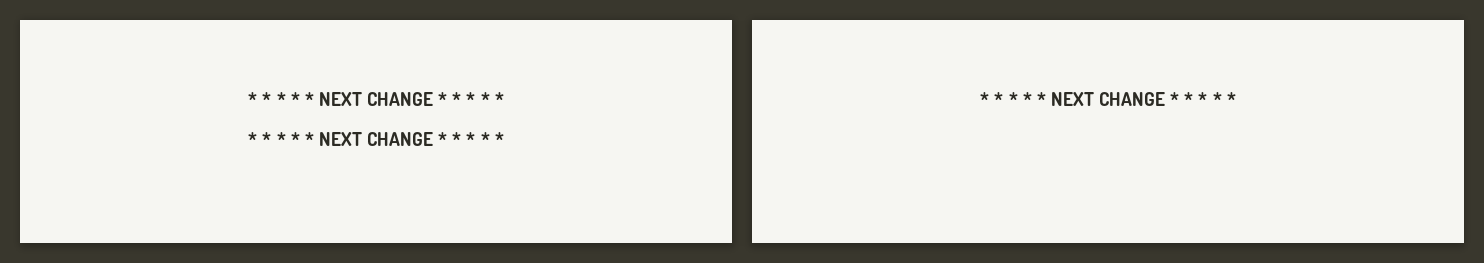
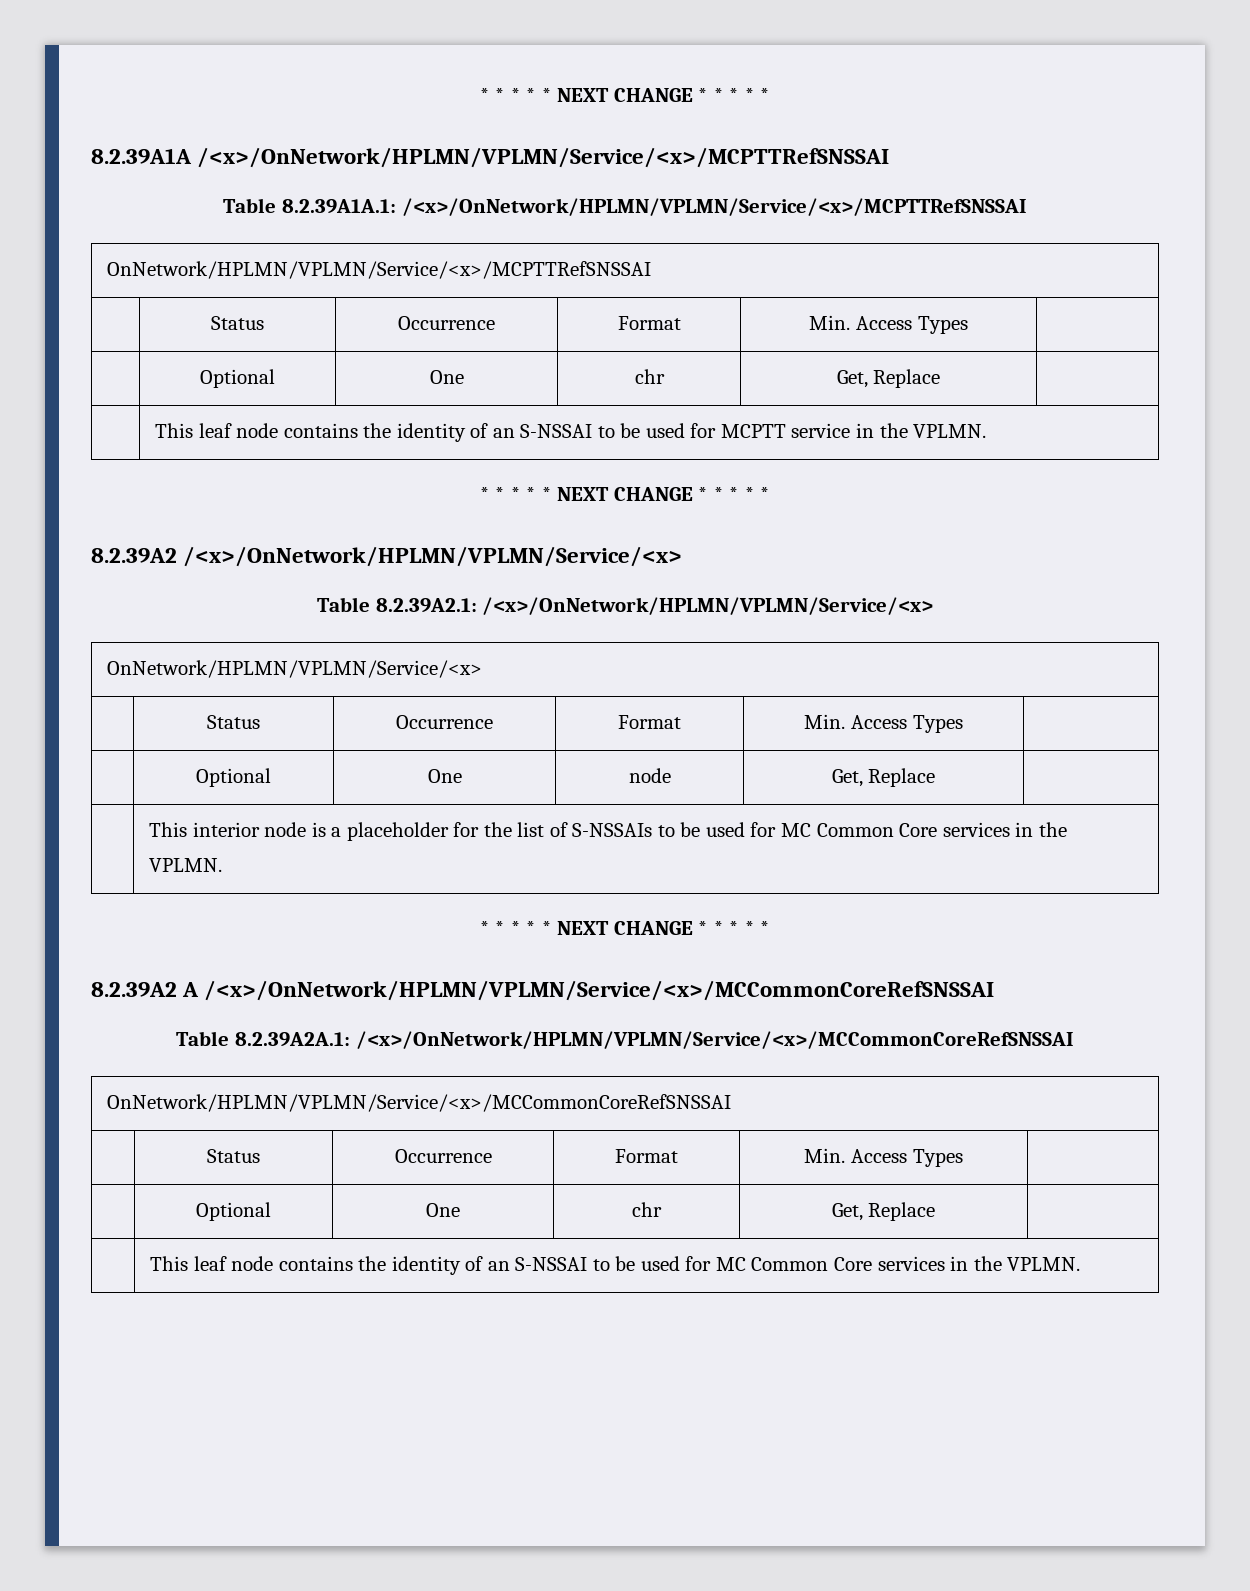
+ 8.2.39A1A /<x>/OnNetwork/HPLMN/VPLMN/Service/<x>/MCPTTRefSNSSAI
+ Table 8.2.39A1A.1: /<x>/OnNetwork/HPLMN/VPLMN/Service/<x>/MCPTTRefSNSSAI
+ OnNetwork/HPLMN/VPLMN/Service/<x>/MCPTTRefSNSSAI
+ | Status | Occurrence | Format | Min. Access Types |
+ | Optional | One | chr | Get, Replace |
+ | This leaf node contains the identity of an S-NSSAI to be used for MCPTT service in the VPLMN.
+ 8.2.39A2 /<x>/OnNetwork/HPLMN/VPLMN/Service/<x>
+ Table 8.2.39A2.1: /<x>/OnNetwork/HPLMN/VPLMN/Service/<x>
+ OnNetwork/HPLMN/VPLMN/Service/<x>
+ | Status | Occurrence | Format | Min. Access Types |
+ | Optional | One | node | Get, Replace |
+ | This interior node is a placeholder for the list of S-NSSAIs to be used for MC Common Core services in the VPLMN.
+ 8.2.39A2 A /<x>/OnNetwork/HPLMN/VPLMN/Service/<x>/MCCommonCoreRefSNSSAI
+ Table 8.2.39A2A.1: /<x>/OnNetwork/HPLMN/VPLMN/Service/<x>/MCCommonCoreRefSNSSAI
+ OnNetwork/HPLMN/VPLMN/Service/<x>/MCCommonCoreRefSNSSAI
+ | Status | Occurrence | Format | Min. Access Types |
+ | Optional | One | chr | Get, Replace |
+ | This leaf node contains the identity of an S-NSSAI to be used for MC Common Core services in the VPLMN.

